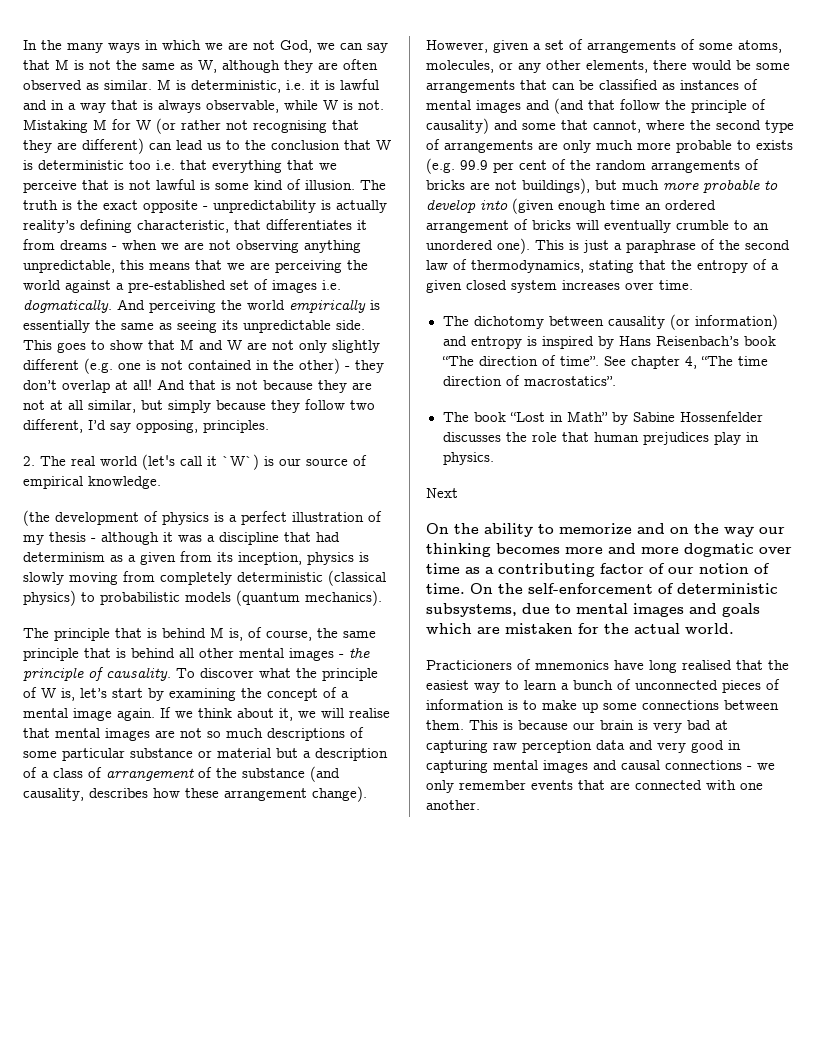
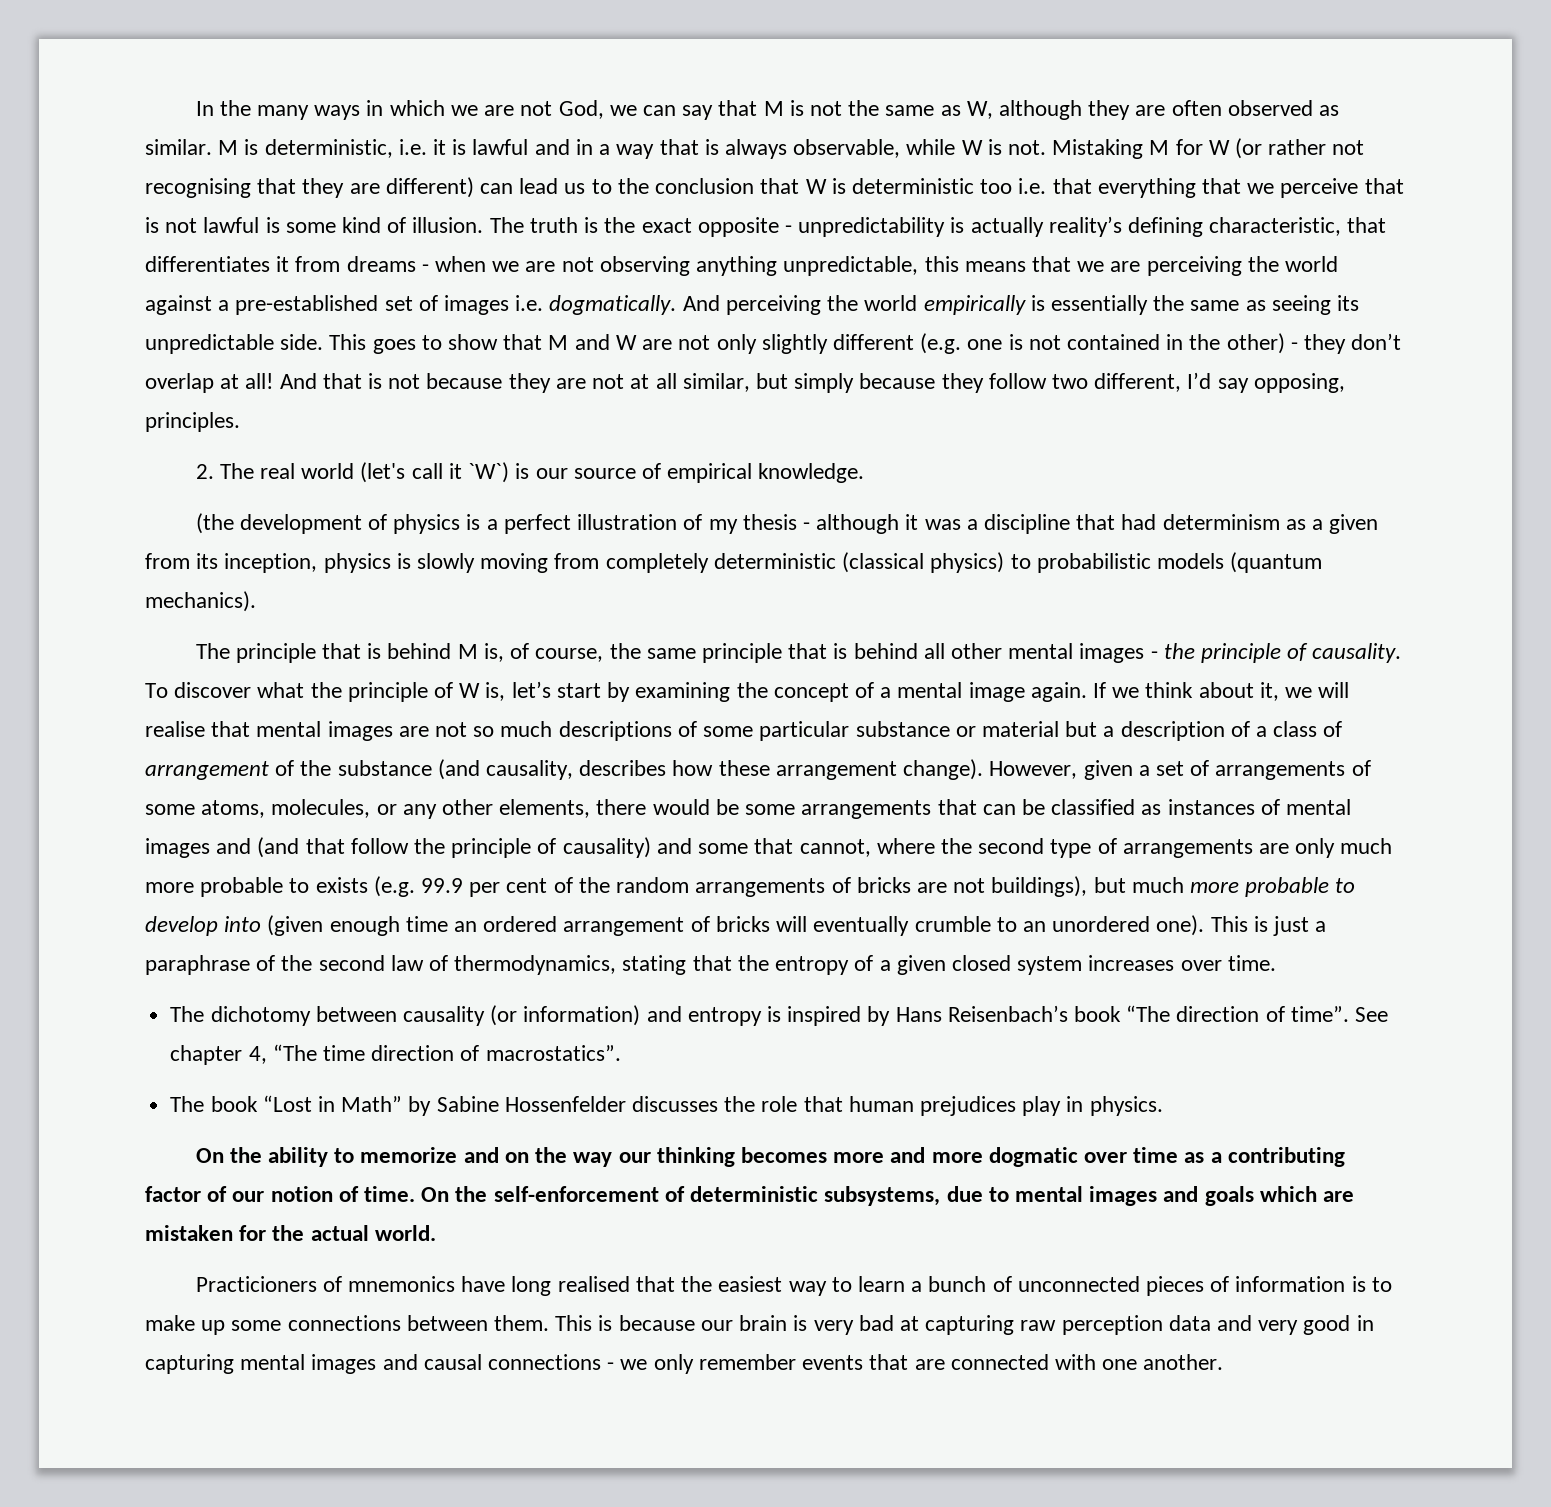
- Next

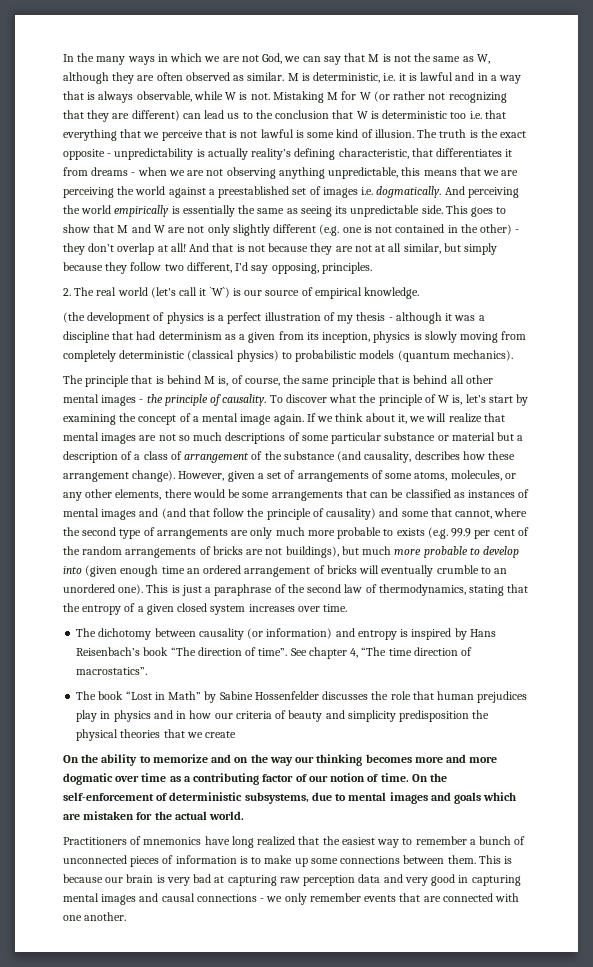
- Mistaking M for W (or rather not recognising that they are different) can lead us to the conclusion that W is deterministic too i.e. that everything that we perceive that is not lawful is some kind of illusion.
+ Mistaking M for W (or rather not recognizing that they are different) can lead us to the conclusion that W is deterministic too i.e. that everything that we perceive that is not lawful is some kind of illusion.
- The truth is the exact opposite - unpredictability is actually reality’s defining characteristic, that differentiates it from dreams - when we are not observing anything unpredictable, this means that we are perceiving the world against a pre-established set of images i.e. dogmatically.
+ The truth is the exact opposite - unpredictability is actually reality’s defining characteristic, that differentiates it from dreams - when we are not observing anything unpredictable, this means that we are perceiving the world against a preestablished set of images i.e. dogmatically.
- If we think about it, we will realise that mental images are not so much descriptions of some particular substance or material but a description of a class of arrangement of the substance (and causality, describes how these arrangement change).
+ If we think about it, we will realize that mental images are not so much descriptions of some particular substance or material but a description of a class of arrangement of the substance (and causality, describes how these arrangement change).
- The book “Lost in Math” by Sabine Hossenfelder discusses the role that human prejudices play in physics.
+ The book “Lost in Math” by Sabine Hossenfelder discusses the role that human prejudices play in physics and in how our criteria of beauty and simplicity predisposition the physical theories that we create
- Practicioners of mnemonics have long realised that the easiest way to learn a bunch of unconnected pieces of information is to make up some connections between them.
+ Practitioners of mnemonics have long realized that the easiest way to remember a bunch of unconnected pieces of information is to make up some connections between them.

